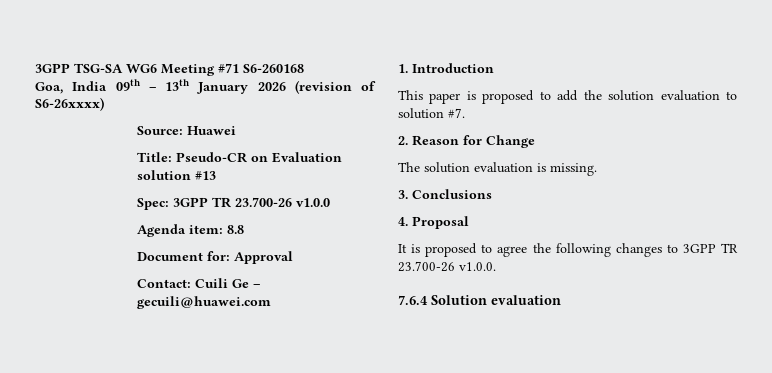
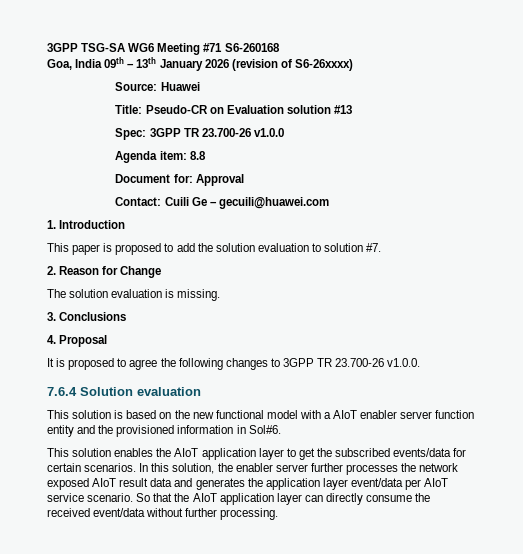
+ This solution is based on the new functional model with a AIoT enabler server function entity and the provisioned information in Sol#6.
+ This solution enables the AIoT application layer to get the subscribed events/data for certain scenarios. In this solution, the enabler server further processes the network exposed AIoT result data and generates the application layer event/data per AIoT service scenario. So that the AIoT application layer can directly consume the received event/data without further processing.

